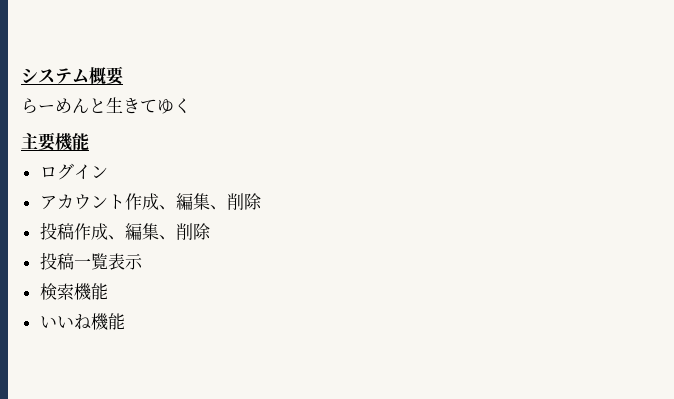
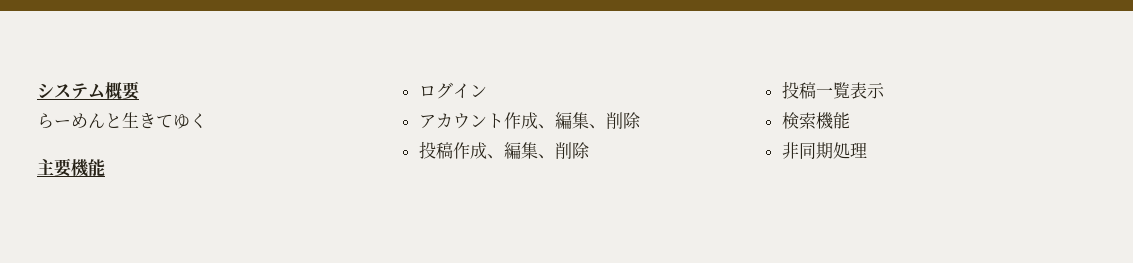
- いいね機能
+ 非同期処理

